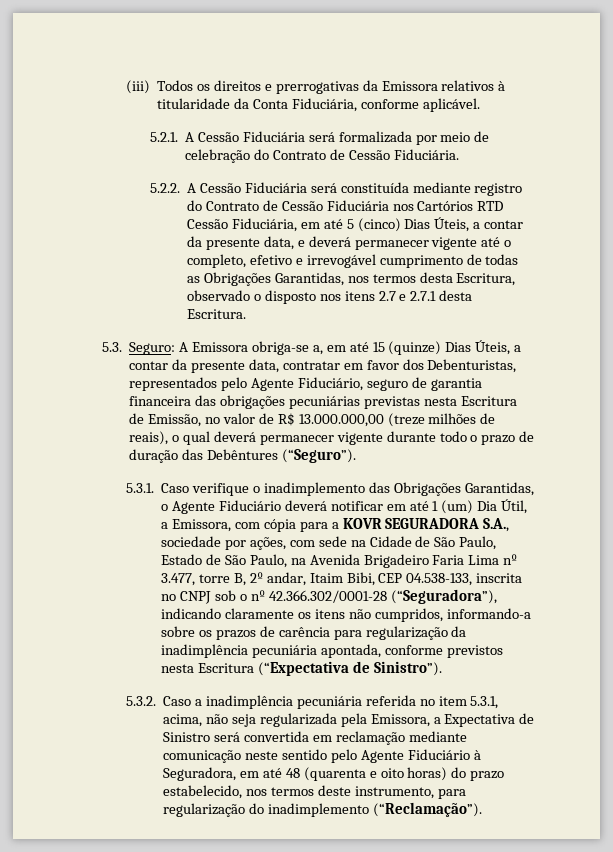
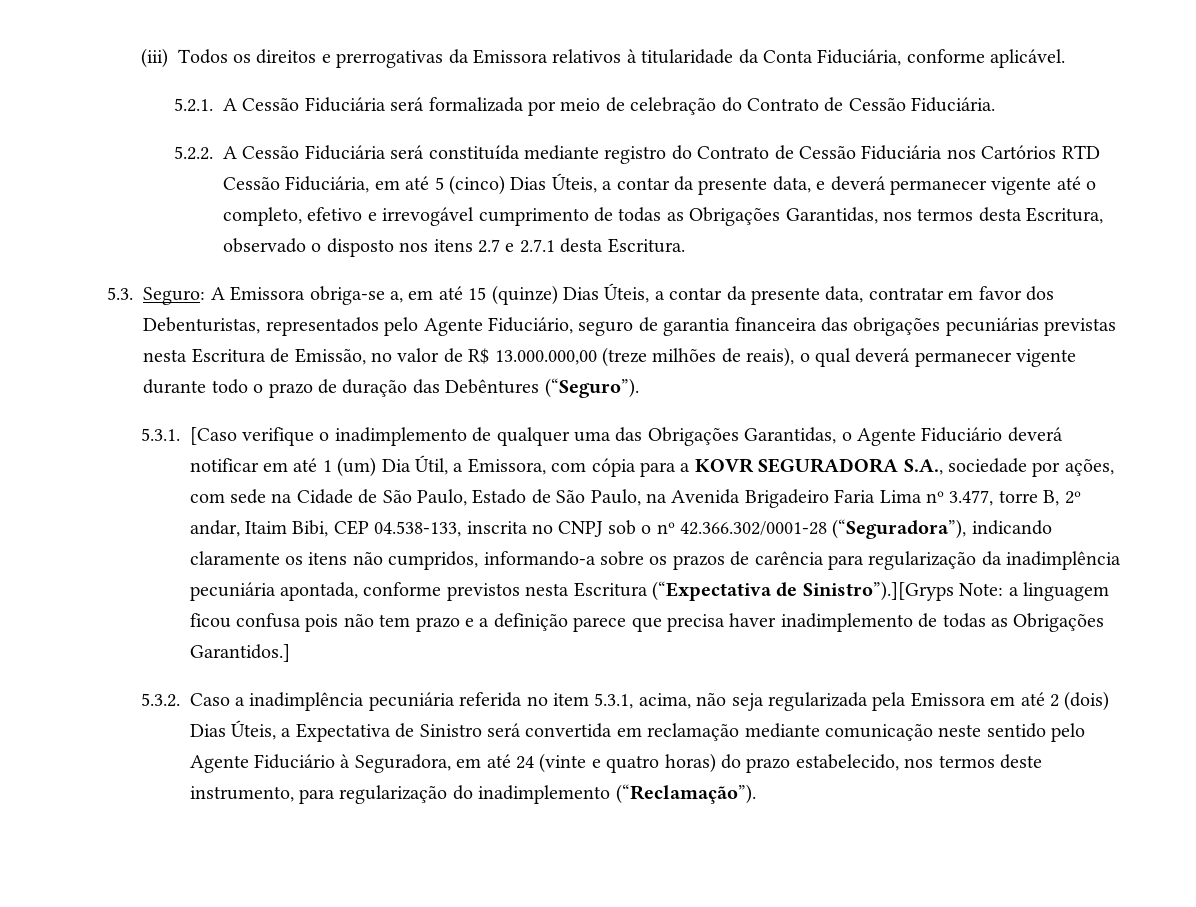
- 5.3.1. Caso verifique o inadimplemento das Obrigações Garantidas, o Agente Fiduciário deverá notificar em até 1 (um) Dia Útil, a Emissora, com cópia para a KOVR SEGURADORA S.A., sociedade por ações, com sede na Cidade de São Paulo, Estado de São Paulo, na Avenida Brigadeiro Faria Lima nº 3.477, torre B, 2º andar, Itaim Bibi, CEP 04.538-133, inscrita no CNPJ sob o nº 42.366.302/0001-28 (“Seguradora”), indicando claramente os itens não cumpridos, informando-a sobre os prazos de carência para regularização da inadimplência pecuniária apontada, conforme previstos nesta Escritura (“Expectativa de Sinistro”).
+ 5.3.1. [Caso verifique o inadimplemento de qualquer uma das Obrigações Garantidas, o Agente Fiduciário deverá notificar em até 1 (um) Dia Útil, a Emissora, com cópia para a KOVR SEGURADORA S.A., sociedade por ações, com sede na Cidade de São Paulo, Estado de São Paulo, na Avenida Brigadeiro Faria Lima nº 3.477, torre B, 2º andar, Itaim Bibi, CEP 04.538-133, inscrita no CNPJ sob o nº 42.366.302/0001-28 (“Seguradora”), indicando claramente os itens não cumpridos, informando-a sobre os prazos de carência para regularização da inadimplência pecuniária apontada, conforme previstos nesta Escritura (“Expectativa de Sinistro”).][Gryps Note: a linguagem ficou confusa pois não tem prazo e a definição parece que precisa haver inadimplemento de todas as Obrigações Garantidos.]
- 5.3.2. Caso a inadimplência pecuniária referida no item 5.3.1, acima, não seja regularizada pela Emissora, a Expectativa de Sinistro será convertida em reclamação mediante comunicação neste sentido pelo Agente Fiduciário à Seguradora, em até 48 (quarenta e oito horas) do prazo estabelecido, nos termos deste instrumento, para regularização do inadimplemento (“Reclamação”).
+ 5.3.2. Caso a inadimplência pecuniária referida no item 5.3.1, acima, não seja regularizada pela Emissora em até 2 (dois) Dias Úteis, a Expectativa de Sinistro será convertida em reclamação mediante comunicação neste sentido pelo Agente Fiduciário à Seguradora, em até 24 (vinte e quatro horas) do prazo estabelecido, nos termos deste instrumento, para regularização do inadimplemento (“Reclamação”).

